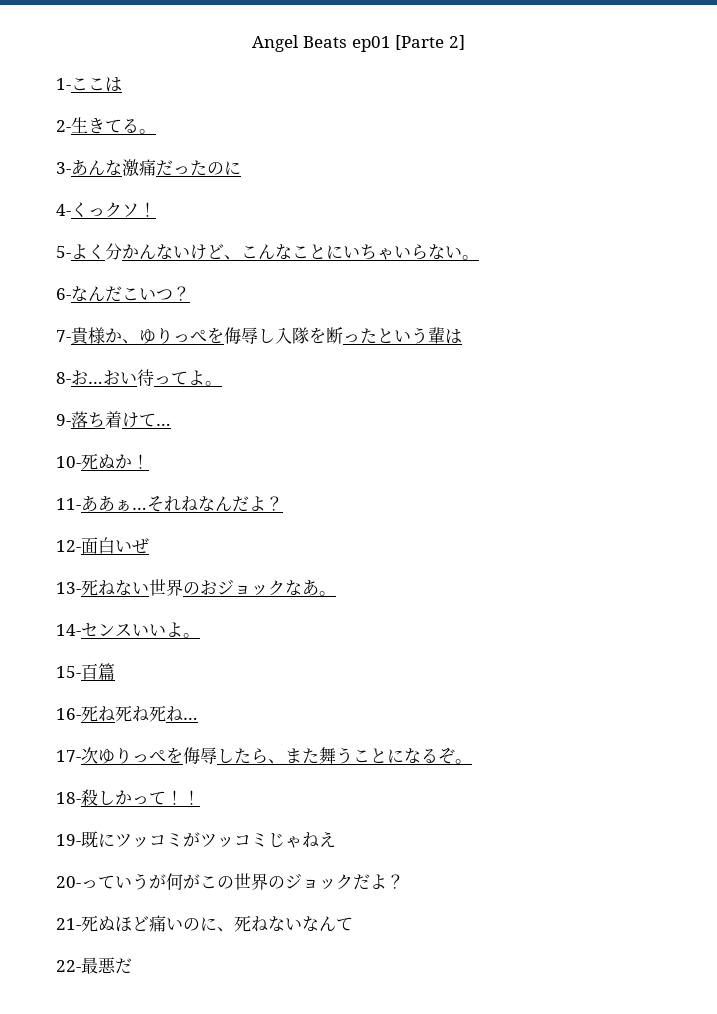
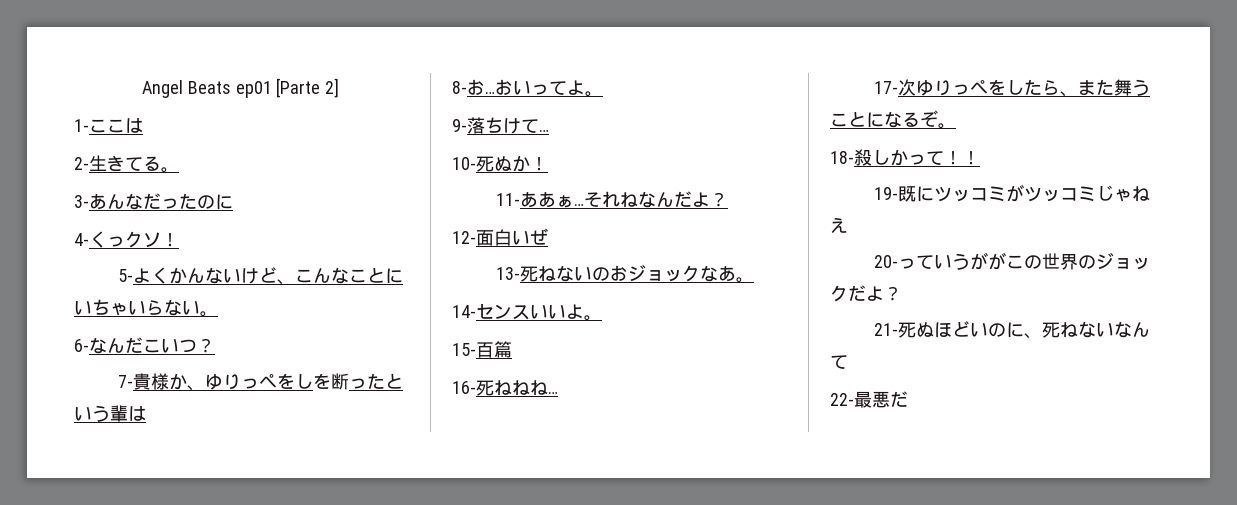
- 3-あんな激痛だったのに
+ 3-あんなだったのに
- 5-よく分かんないけど、こんなことにいちゃいらない。
+ 5-よくかんないけど、こんなことにいちゃいらない。
- 7-貴様か、ゆりっぺを侮辱し入隊を断ったという輩は
+ 7-貴様か、ゆりっぺをしを断ったという輩は
- おい待ってよ。
+ おいってよ。
- 9-落ち着けて…
+ 9-落ちけて…
- 13-死ねない世界のおジョックなあ。
+ 13-死ねないのおジョックなあ。
- 16-死ね死ね死ね…
+ 16-死ねねね…
- 17-次ゆりっぺを侮辱したら、また舞うことになるぞ。
+ 17-次ゆりっぺをしたら、また舞うことになるぞ。
- 20-っていうが何がこの世界のジョックだよ？
+ 20-っていうががこの世界のジョックだよ？
- 21-死ぬほど痛いのに、死ねないなんて
+ 21-死ぬほどいのに、死ねないなんて

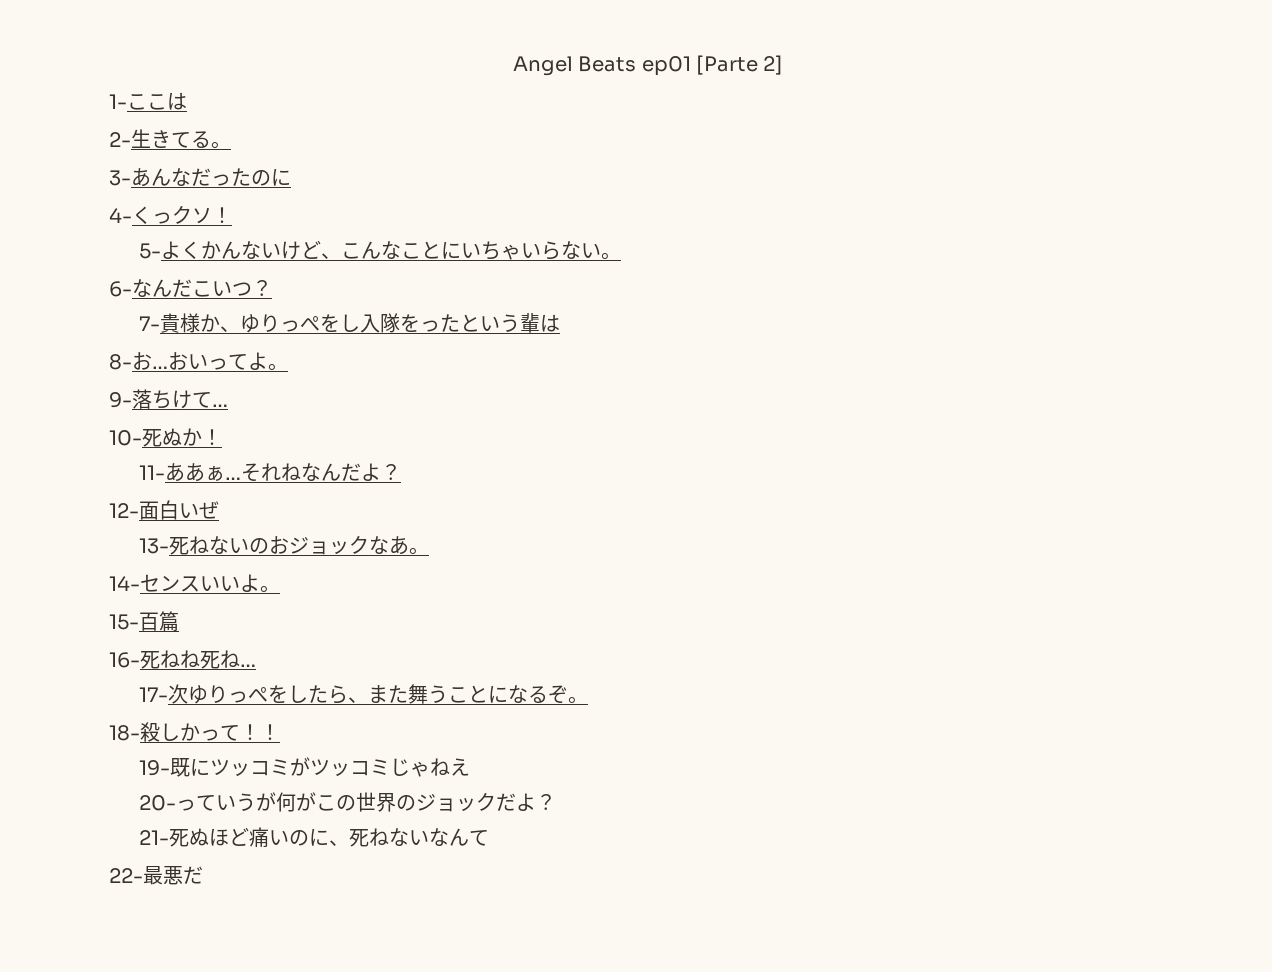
- 7-貴様か、ゆりっぺをしを断ったという輩は
+ 7-貴様か、ゆりっぺをし入隊をったという輩は
- 16-死ねねね…
+ 16-死ねね死ね…
- 20-っていうががこの世界のジョックだよ？
+ 20-っていうが何がこの世界のジョックだよ？
- 21-死ぬほどいのに、死ねないなんて
+ 21-死ぬほど痛いのに、死ねないなんて

